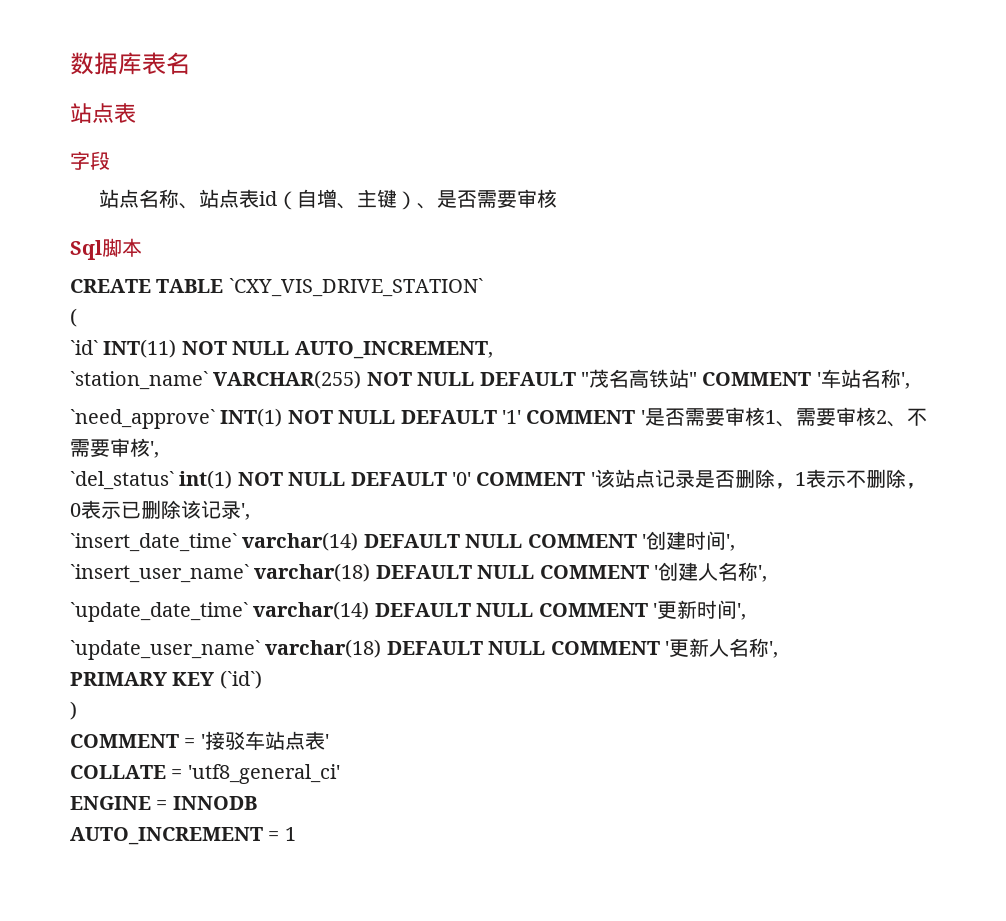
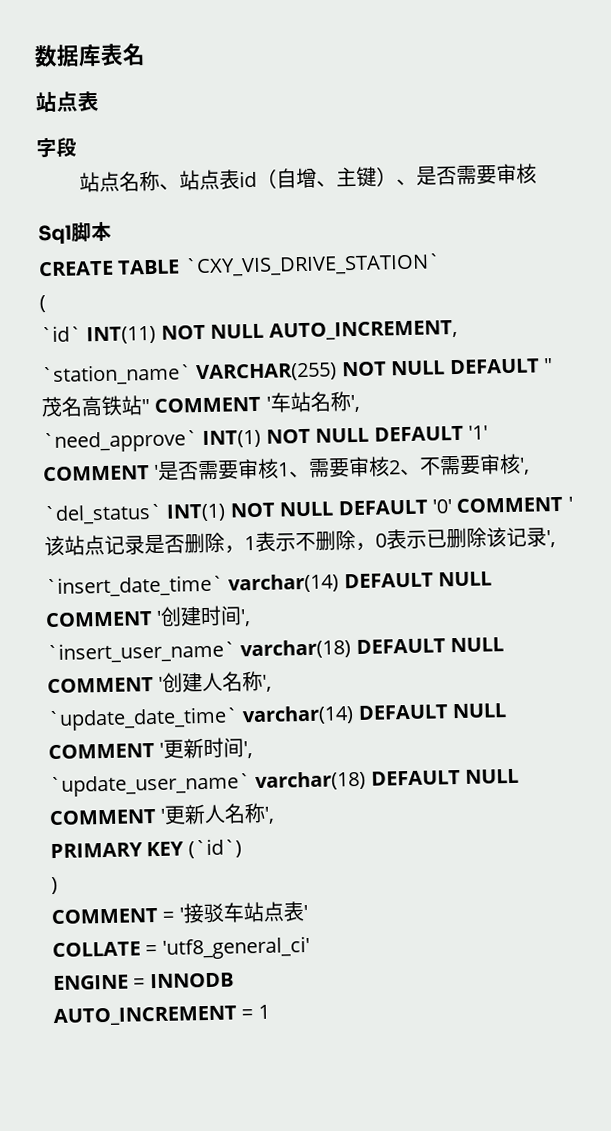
- `del_status` int(1) NOT NULL DEFAULT '0' COMMENT '该站点记录是否删除，1表示不删除，0表示已删除该记录',
+ `del_status` INT(1) NOT NULL DEFAULT '0' COMMENT '该站点记录是否删除，1表示不删除，0表示已删除该记录',

